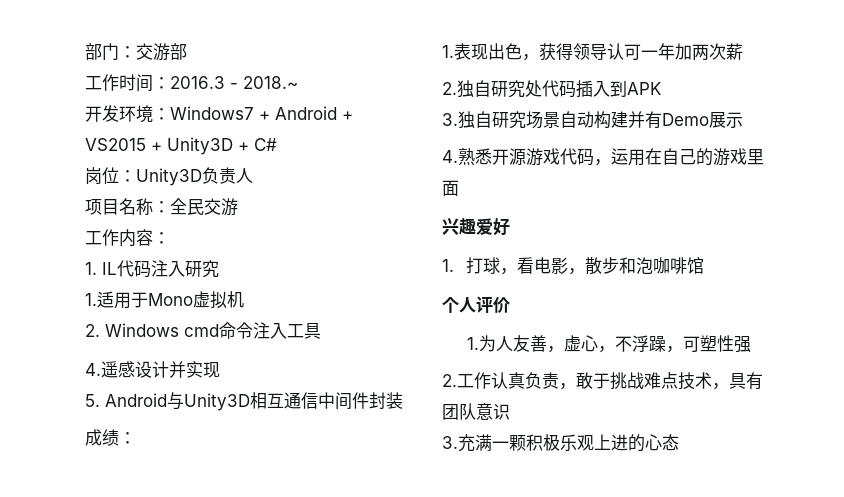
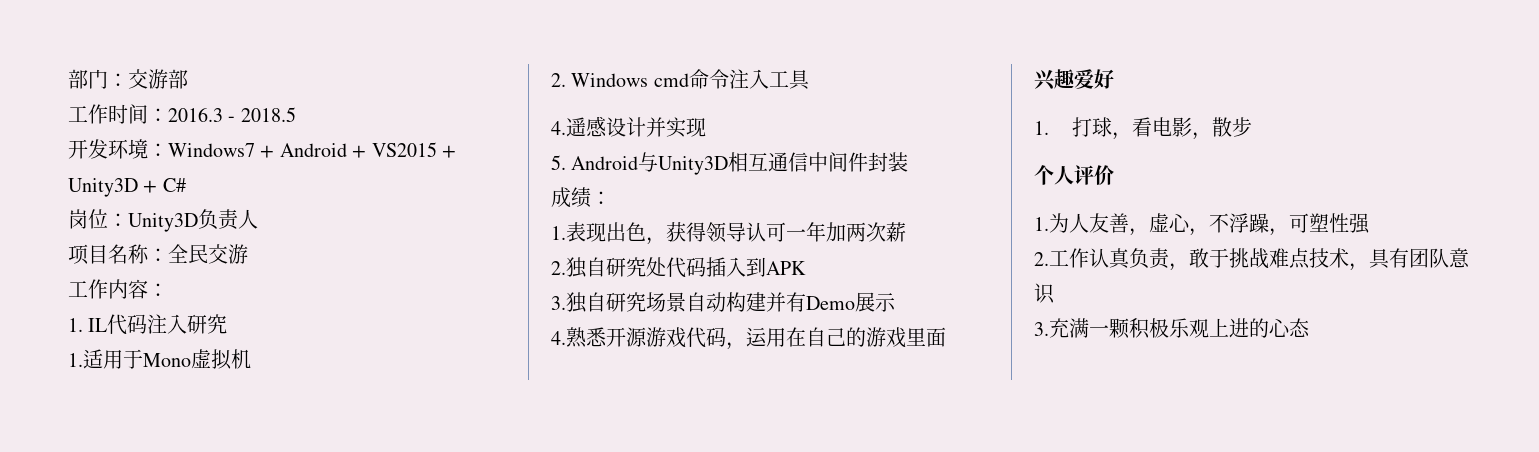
- 工作时间：2016.3 - 2018.~
+ 工作时间：2016.3 - 2018.5
- 1.打球，看电影，散步和泡咖啡馆
+ 1.打球，看电影，散步

